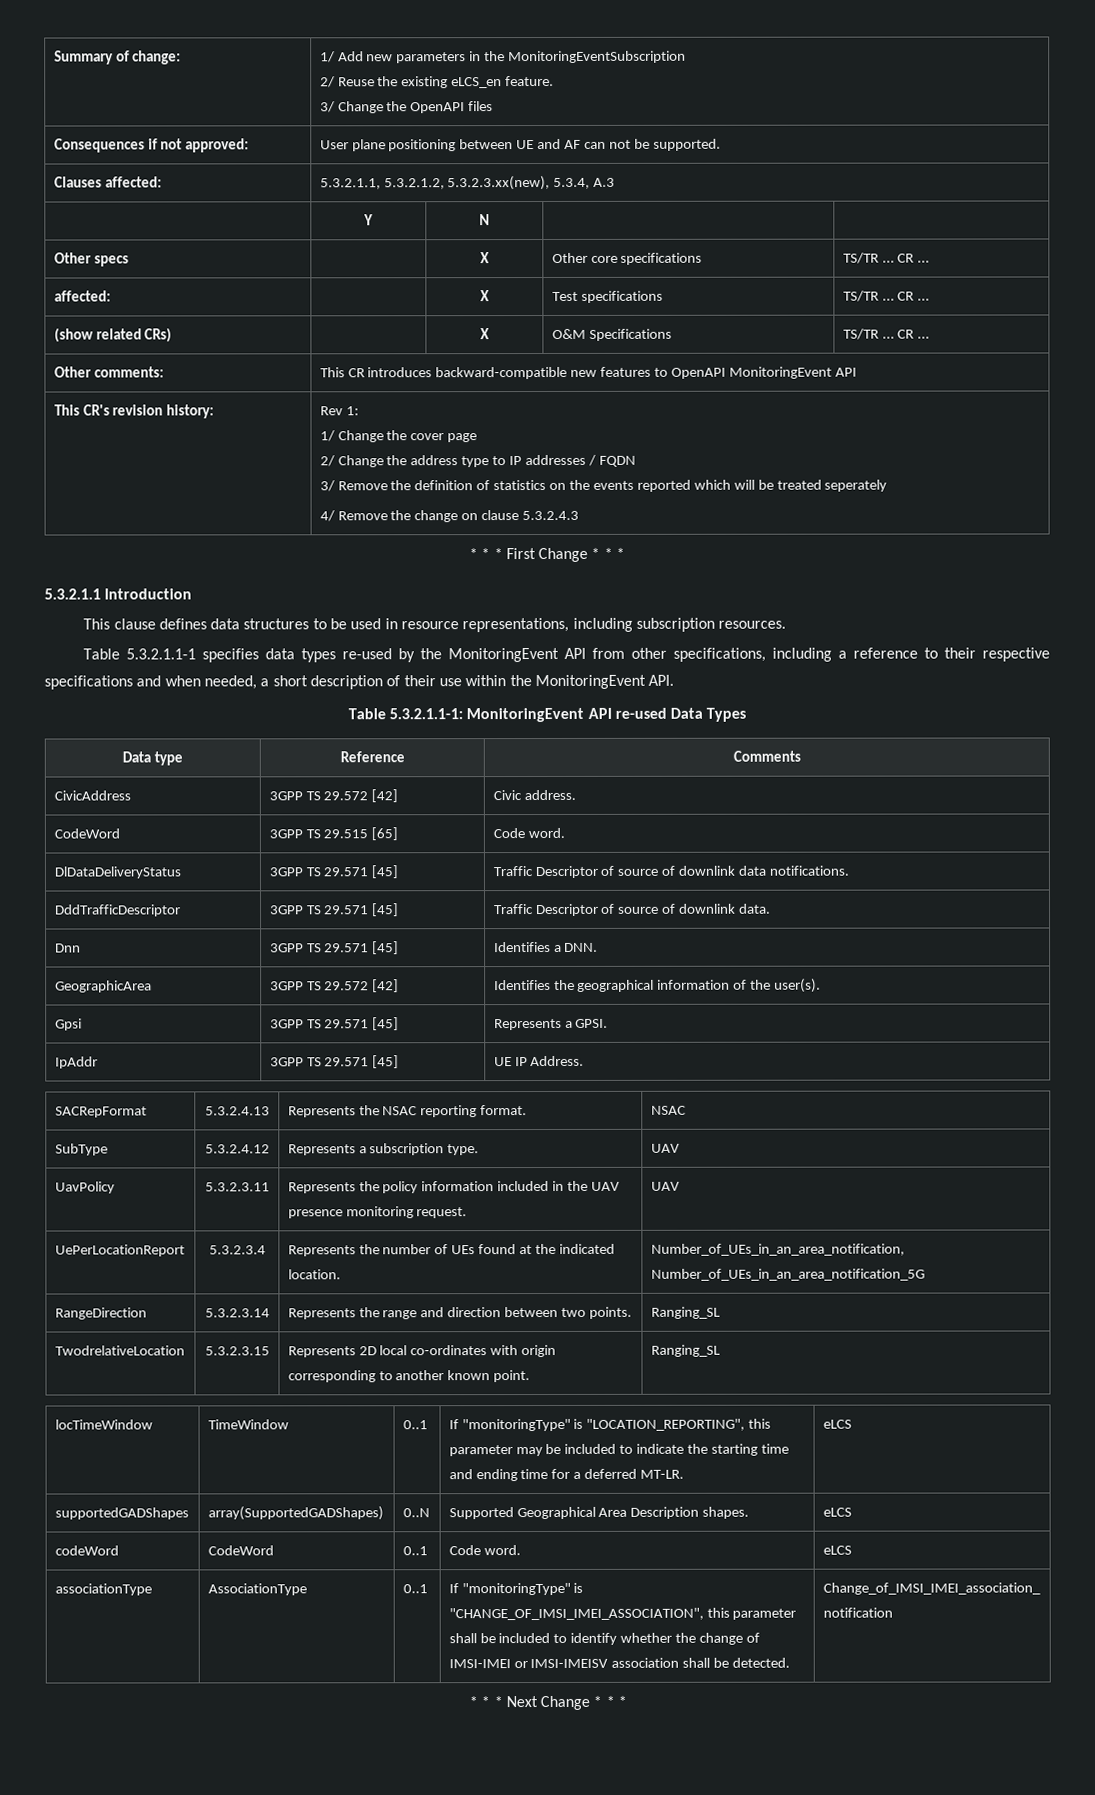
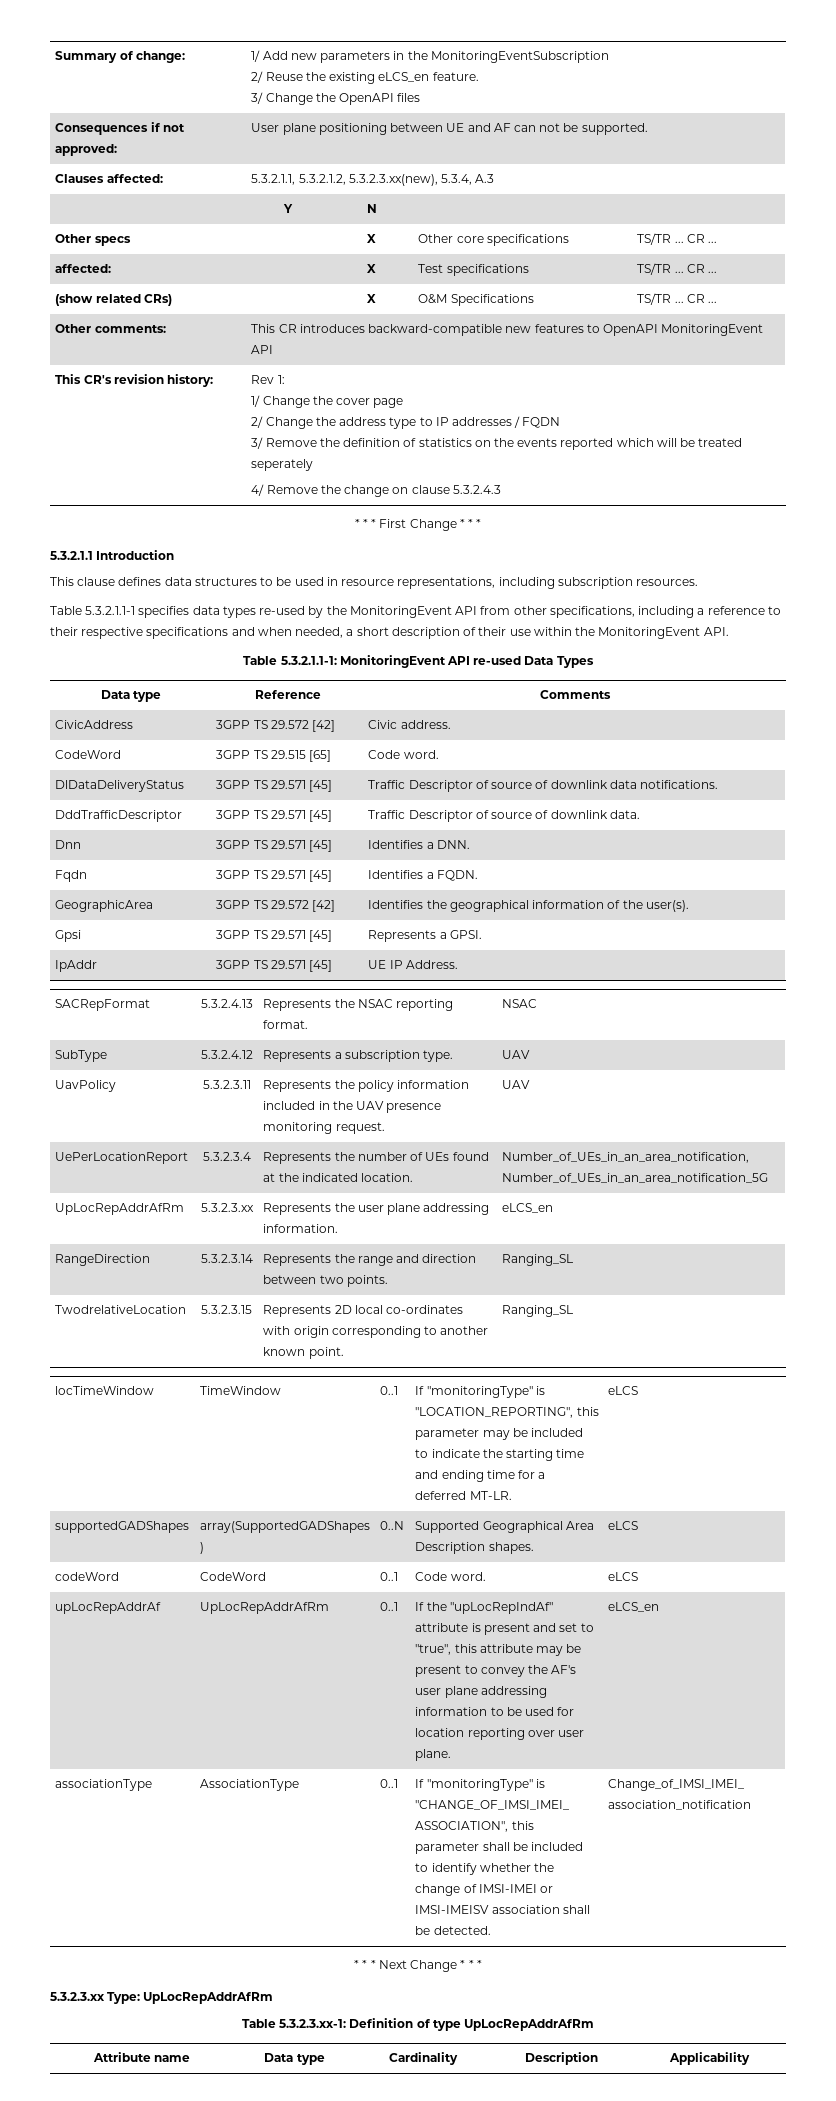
+ Fqdn | 3GPP TS 29.571 [45] | Identifies a FQDN.
+ UpLocRepAddrAfRm | 5.3.2.3.xx | Represents the user plane addressing information. | eLCS_en
+ upLocRepAddrAf | UpLocRepAddrAfRm | 0..1 | If the "upLocRepIndAf" attribute is present and set to "true", this attribute may be present to convey the AF's user plane addressing information to be used for location reporting over user plane. | eLCS_en
+ 5.3.2.3.xx Type: UpLocRepAddrAfRm
+ Table 5.3.2.3.xx-1: Definition of type UpLocRepAddrAfRm
+ Attribute name | Data type | Cardinality | Description | Applicability

